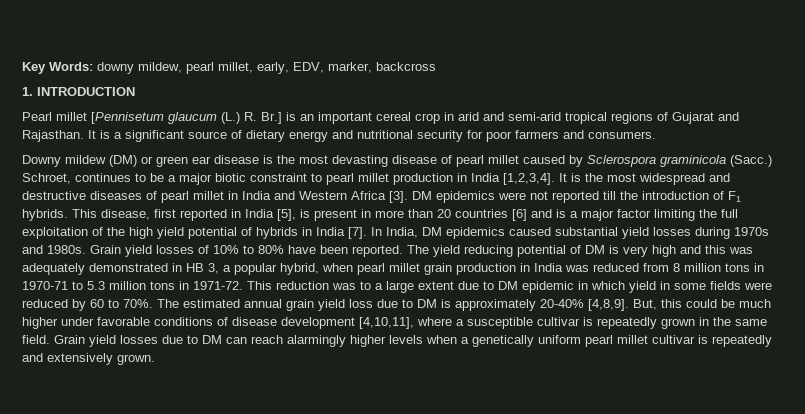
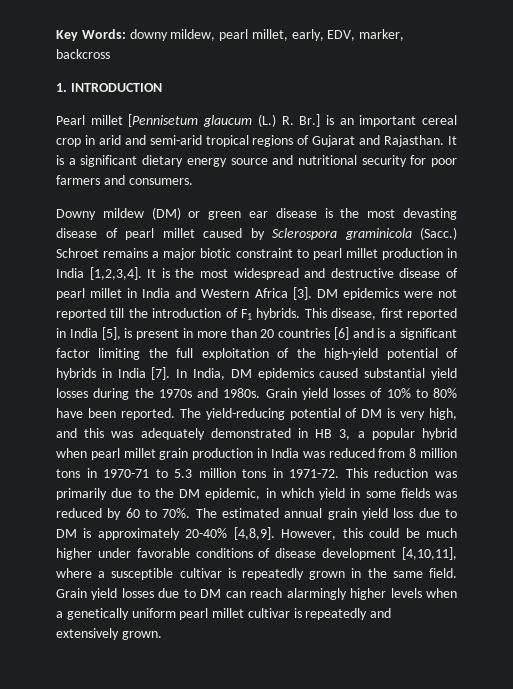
- It is a significant source of dietary energy and nutritional security for poor farmers and consumers.
+ It is a significant dietary energy source and nutritional security for poor farmers and consumers.
- Schroet, continues to be a major biotic constraint to pearl millet production in India [1,2,3,4].
+ Schroet remains a major biotic constraint to pearl millet production in India [1,2,3,4].
- It is the most widespread and destructive diseases of pearl millet in India and Western Africa [3].
+ It is the most widespread and destructive disease of pearl millet in India and Western Africa [3].
- This disease, first reported in India [5], is present in more than 20 countries [6] and is a major factor limiting the full exploitation of the high yield potential of hybrids in India [7].
+ This disease, first reported in India [5], is present in more than 20 countries [6] and is a significant factor limiting the full exploitation of the high-yield potential of hybrids in India [7].
- In India, DM epidemics caused substantial yield losses during 1970s and 1980s.
+ In India, DM epidemics caused substantial yield losses during the 1970s and 1980s.
- The yield reducing potential of DM is very high and this was adequately demonstrated in HB 3, a popular hybrid, when pearl millet grain production in India was reduced from 8 million tons in 1970-71 to 5.3 million tons in 1971-72.
+ The yield-reducing potential of DM is very high, and this was adequately demonstrated in HB 3, a popular hybrid when pearl millet grain production in India was reduced from 8 million tons in 1970-71 to 5.3 million tons in 1971-72.
- This reduction was to a large extent due to DM epidemic in which yield in some fields were reduced by 60 to 70%.
+ This reduction was primarily due to the DM epidemic, in which yield in some fields was reduced by 60 to 70%.
- But, this could be much higher under favorable conditions of disease development [4,10,11], where a susceptible cultivar is repeatedly grown in the same field.
+ However, this could be much higher under favorable conditions of disease development [4,10,11], where a susceptible cultivar is repeatedly grown in the same field.

